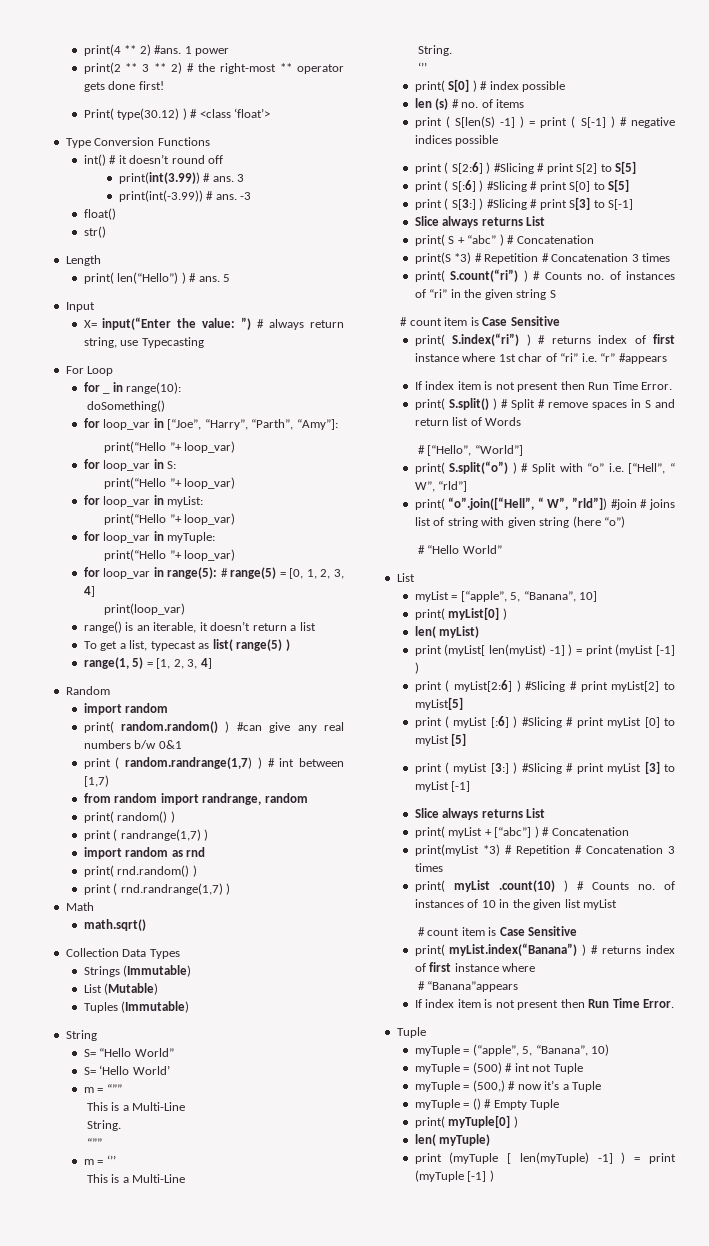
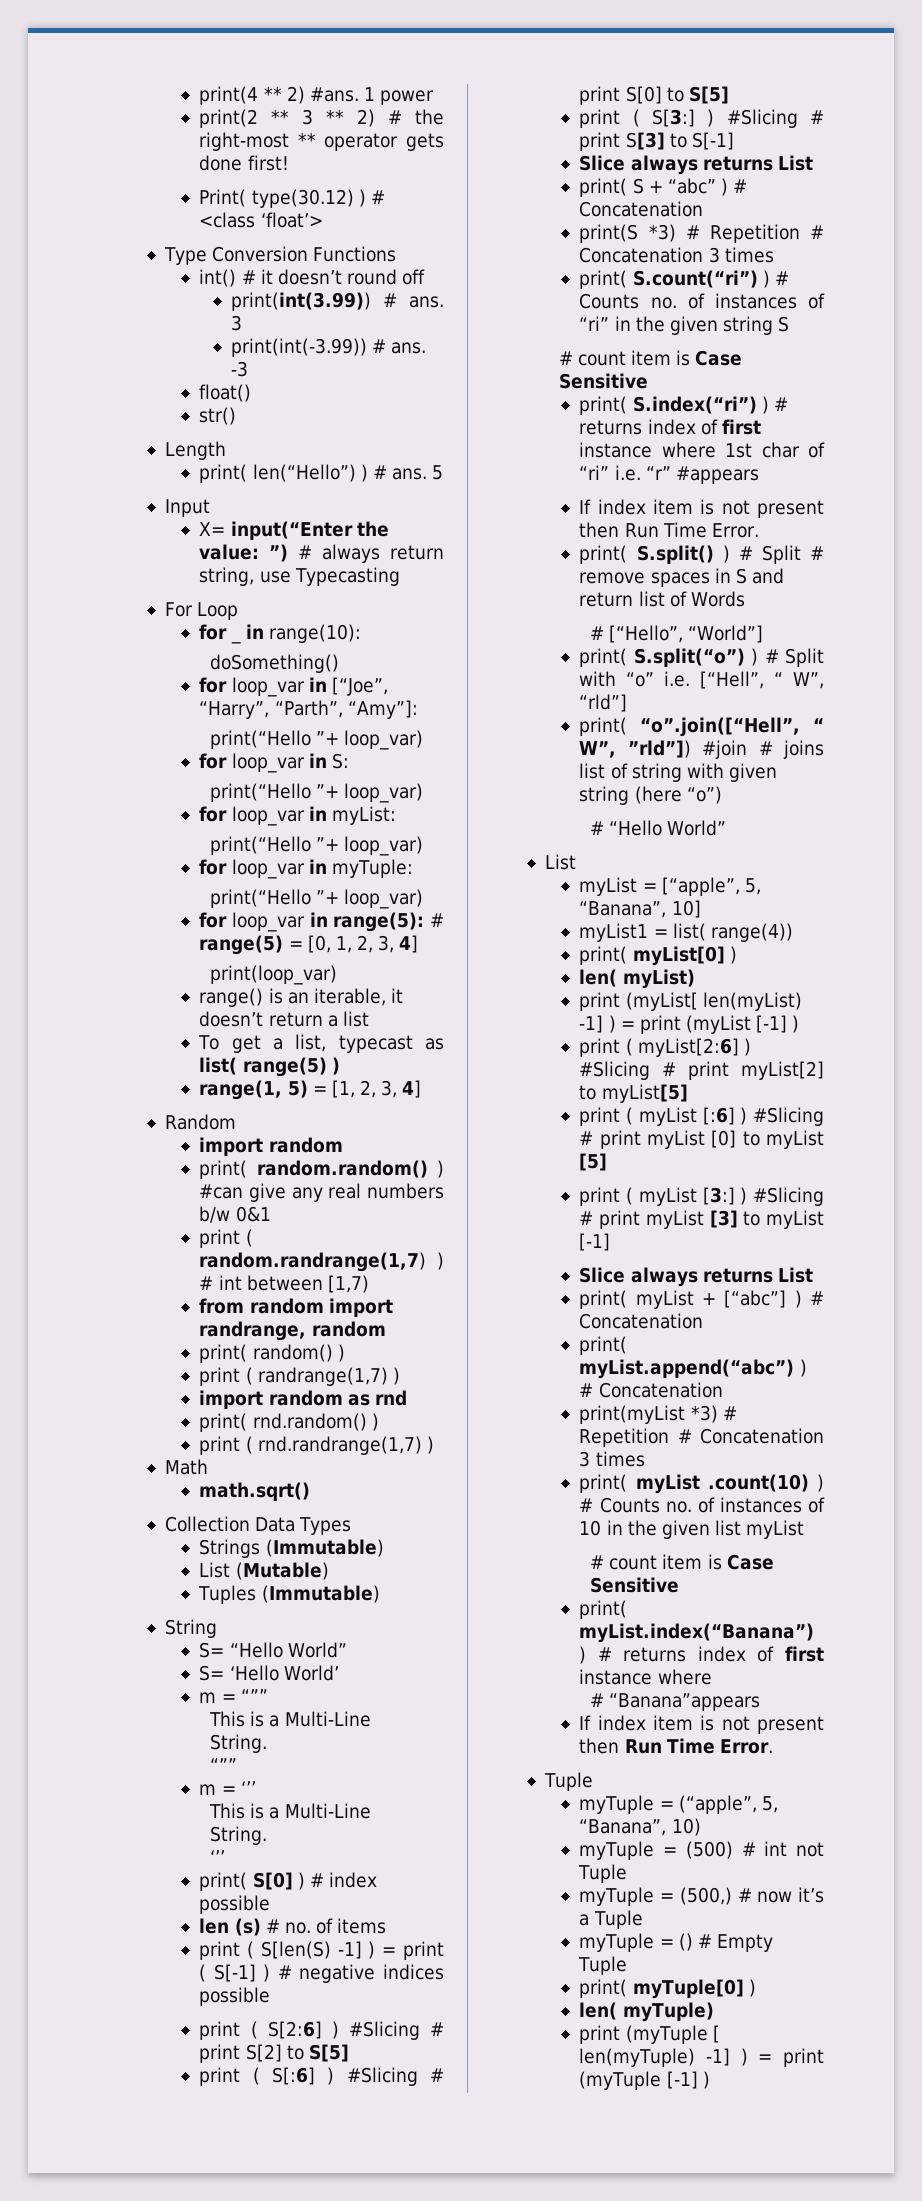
+ myList1 = list( range(4))
+ print( myList.append(“abc”) ) # Concatenation

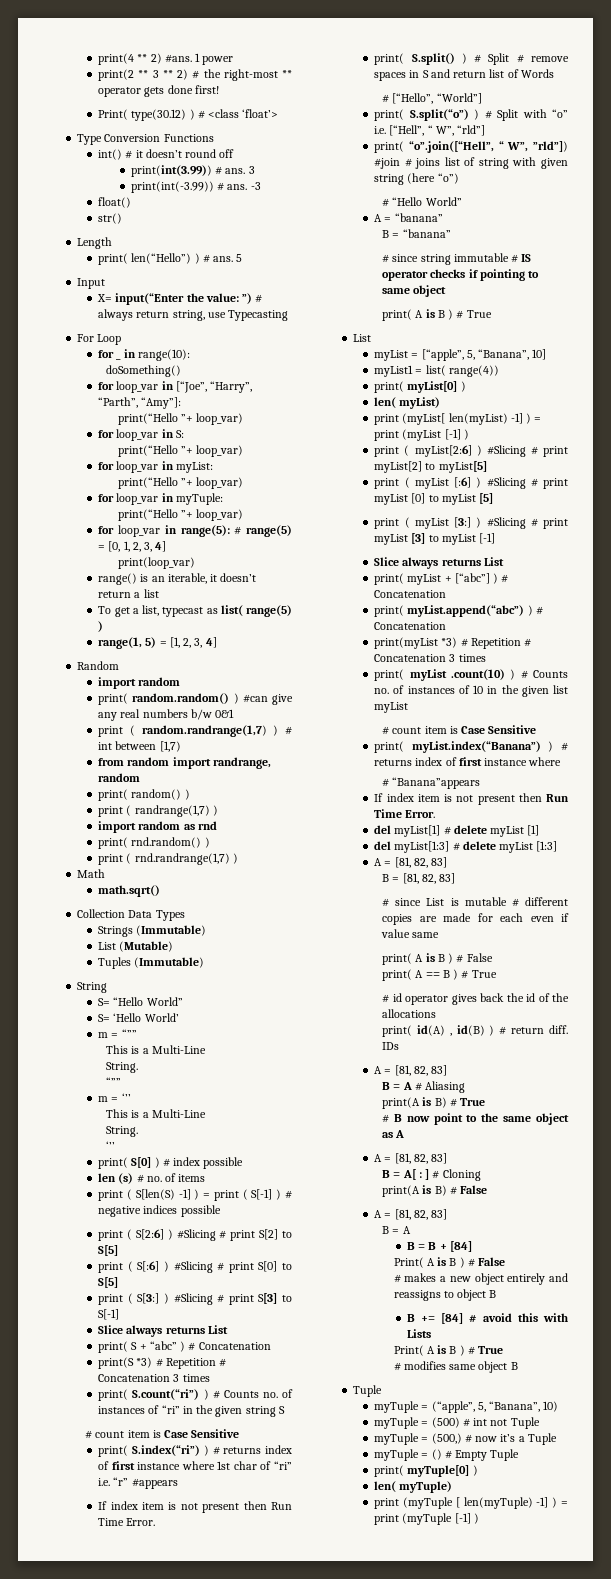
+ A = “banana”
+ B = “banana”
+ # since string immutable # IS operator checks if pointing to same object
+ print( A is B ) # True
+ del myList[1] # delete myList [1]
+ del myList[1:3] # delete myList [1:3]
+ A = [81, 82, 83]
+ B = [81, 82, 83]
+ # since List is mutable # different copies are made for each even if value same
+ print( A is B ) # False
+ print( A == B ) # True
+ # id operator gives back the id of the allocations
+ print( id(A) , id(B) ) # return diff. IDs
+ A = [81, 82, 83]
+ B = A # Aliasing
+ print(A is B) # True
+ # B now point to the same object as A
+ A = [81, 82, 83]
+ B = A[ : ] # Cloning
+ print(A is B) # False
+ A = [81, 82, 83]
+ B = A
+ B = B + [84]
+ Print( A is B ) # False
+ # makes a new object entirely and reassigns to object B
+ B += [84] # avoid this with Lists
+ Print( A is B ) # True
+ # modifies same object B

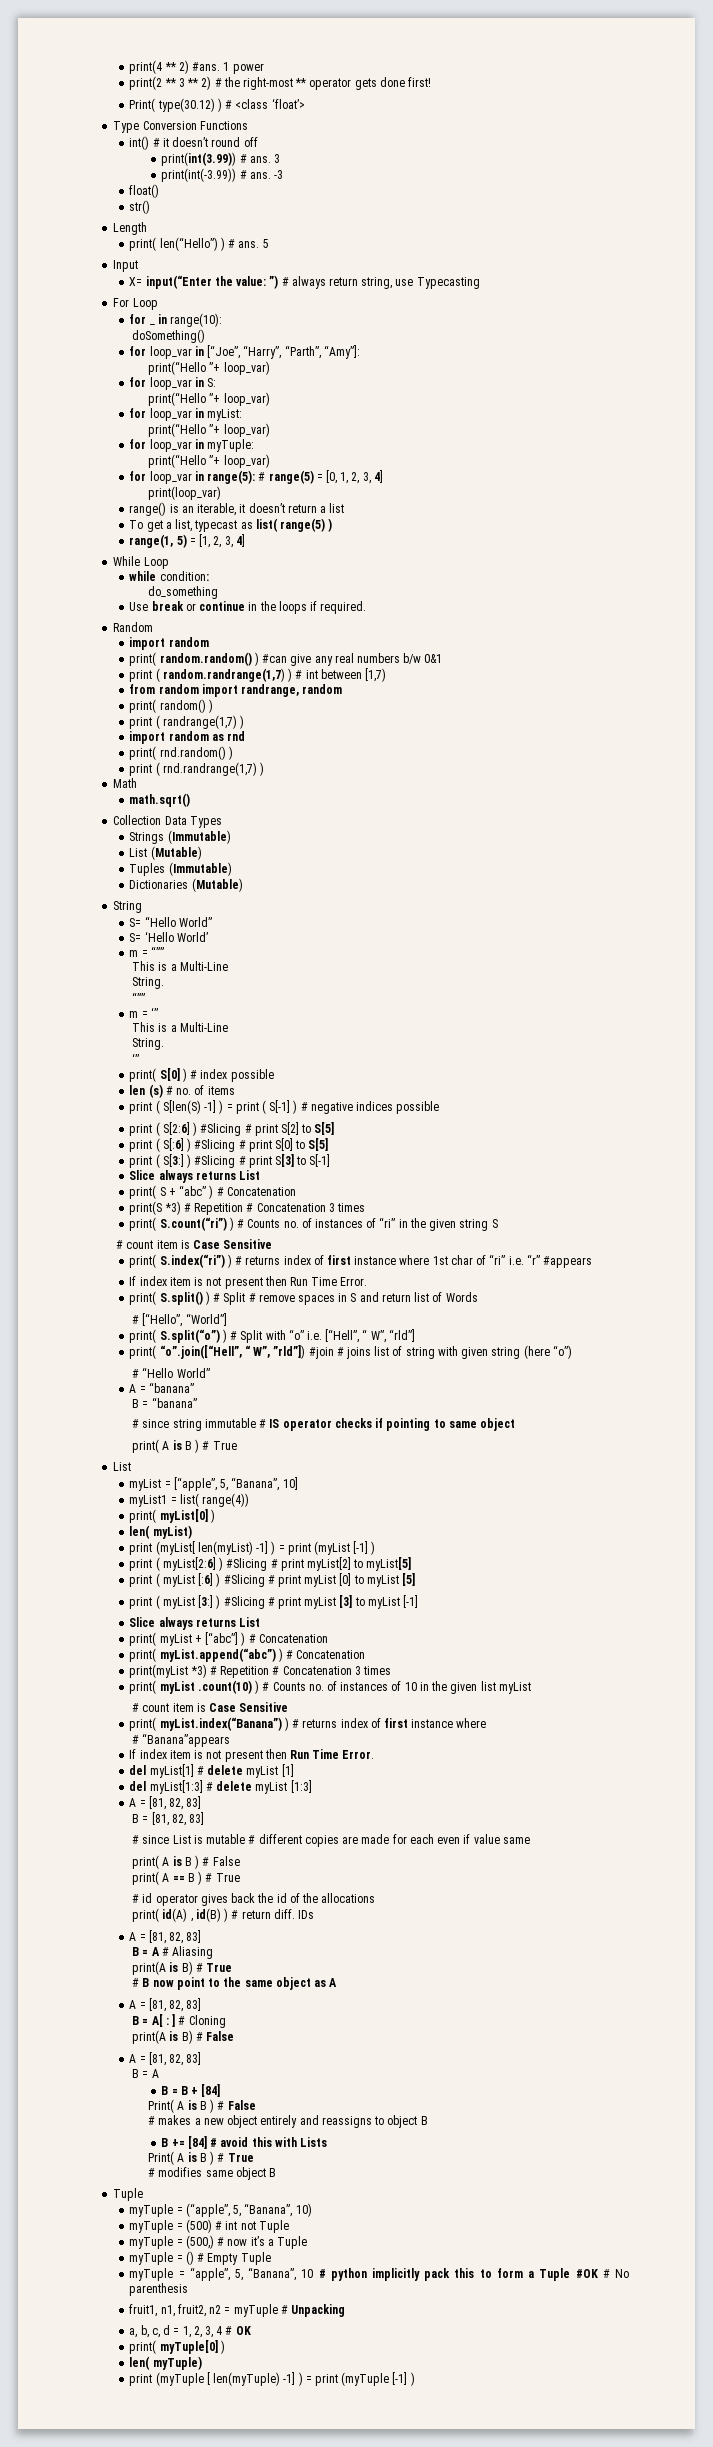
+ While Loop
+ while condition:
+ do_something
+ Use break or continue in the loops if required.
+ Dictionaries (Mutable)
+ myTuple = “apple”, 5, “Banana”, 10 # python implicitly pack this to form a Tuple #OK # No parenthesis
+ fruit1, n1, fruit2, n2 = myTuple # Unpacking
+ a, b, c, d = 1, 2, 3, 4 # OK

